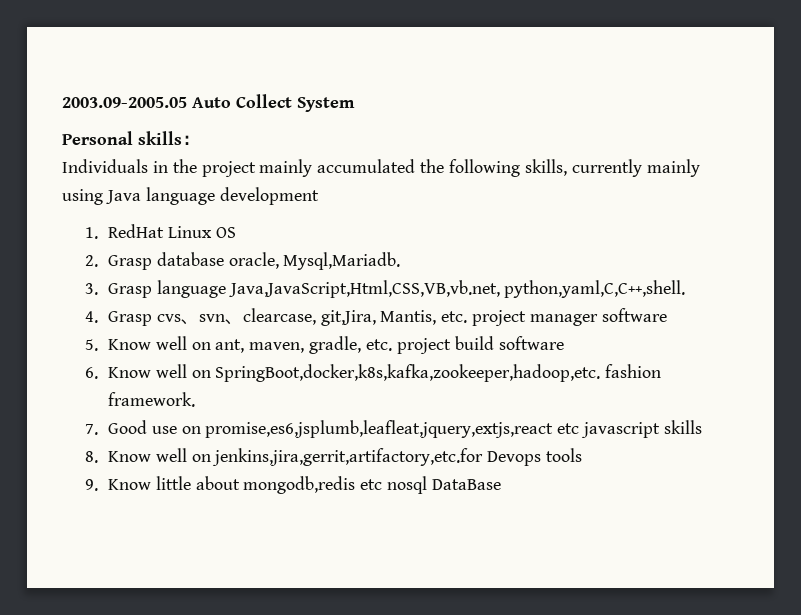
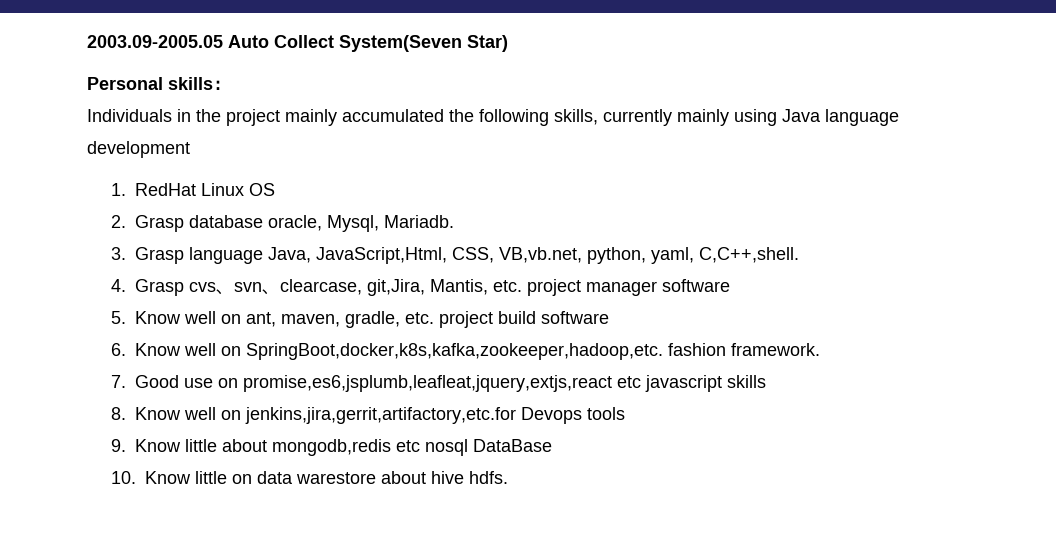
- 2003.09-2005.05 Auto Collect System
+ 2003.09-2005.05 Auto Collect System(Seven Star)
- 2. Grasp database oracle, Mysql,Mariadb.
+ 2. Grasp database oracle, Mysql, Mariadb.
- 3. Grasp language Java,JavaScript,Html,CSS,VB,vb.net, python,yaml,C,C++,shell.
+ 3. Grasp language Java, JavaScript,Html, CSS, VB,vb.net, python, yaml, C,C++,shell.
+ 10. Know little on data warestore about hive hdfs.

